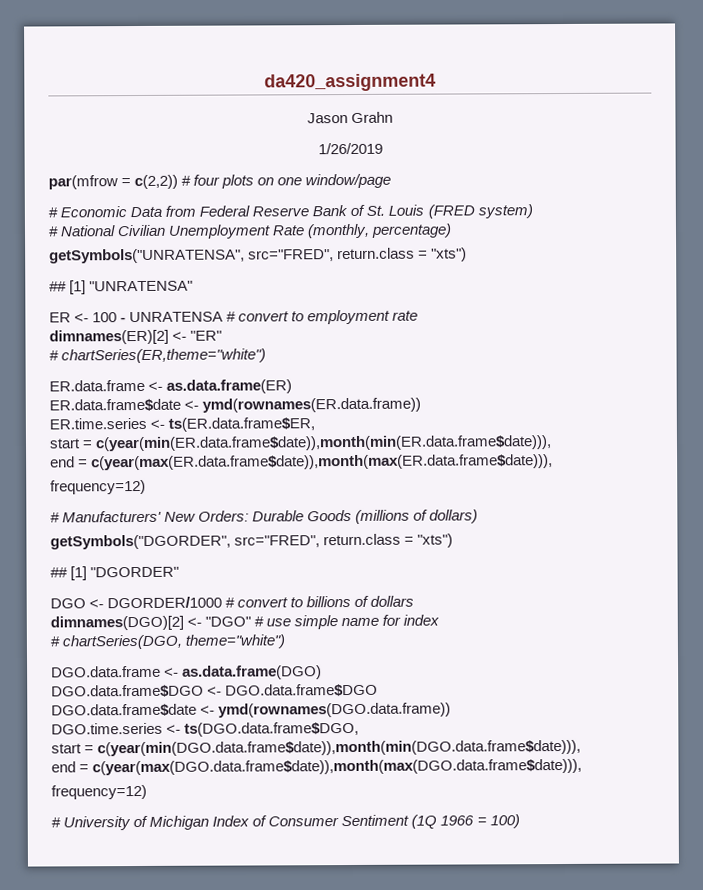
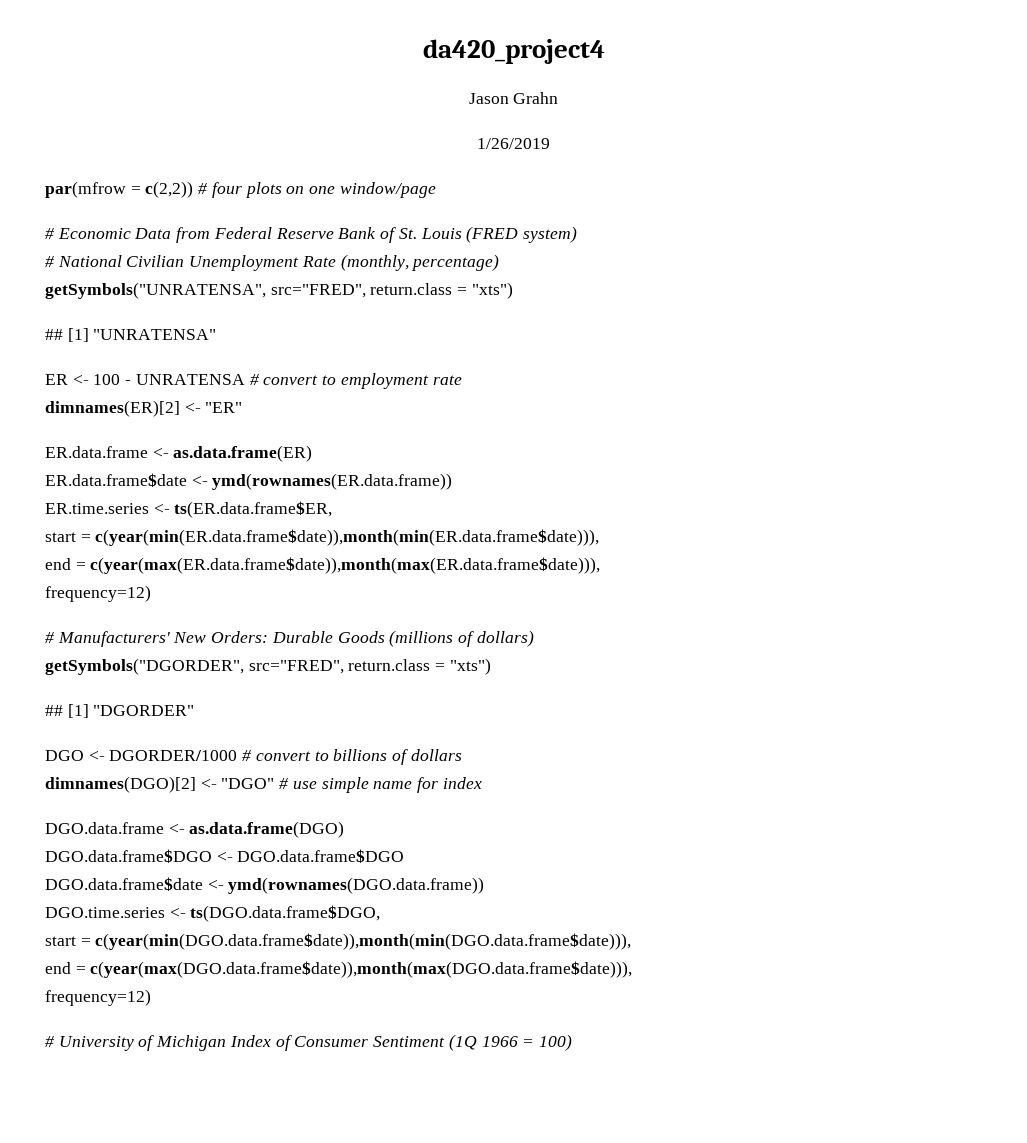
- da420_assignment4
+ da420_project4
- # chartSeries(ER,theme="white")
- # chartSeries(DGO, theme="white")

